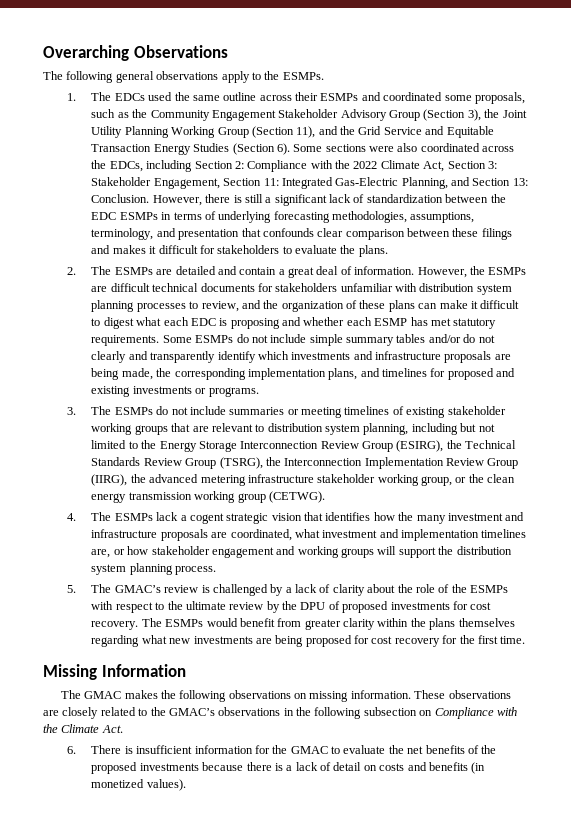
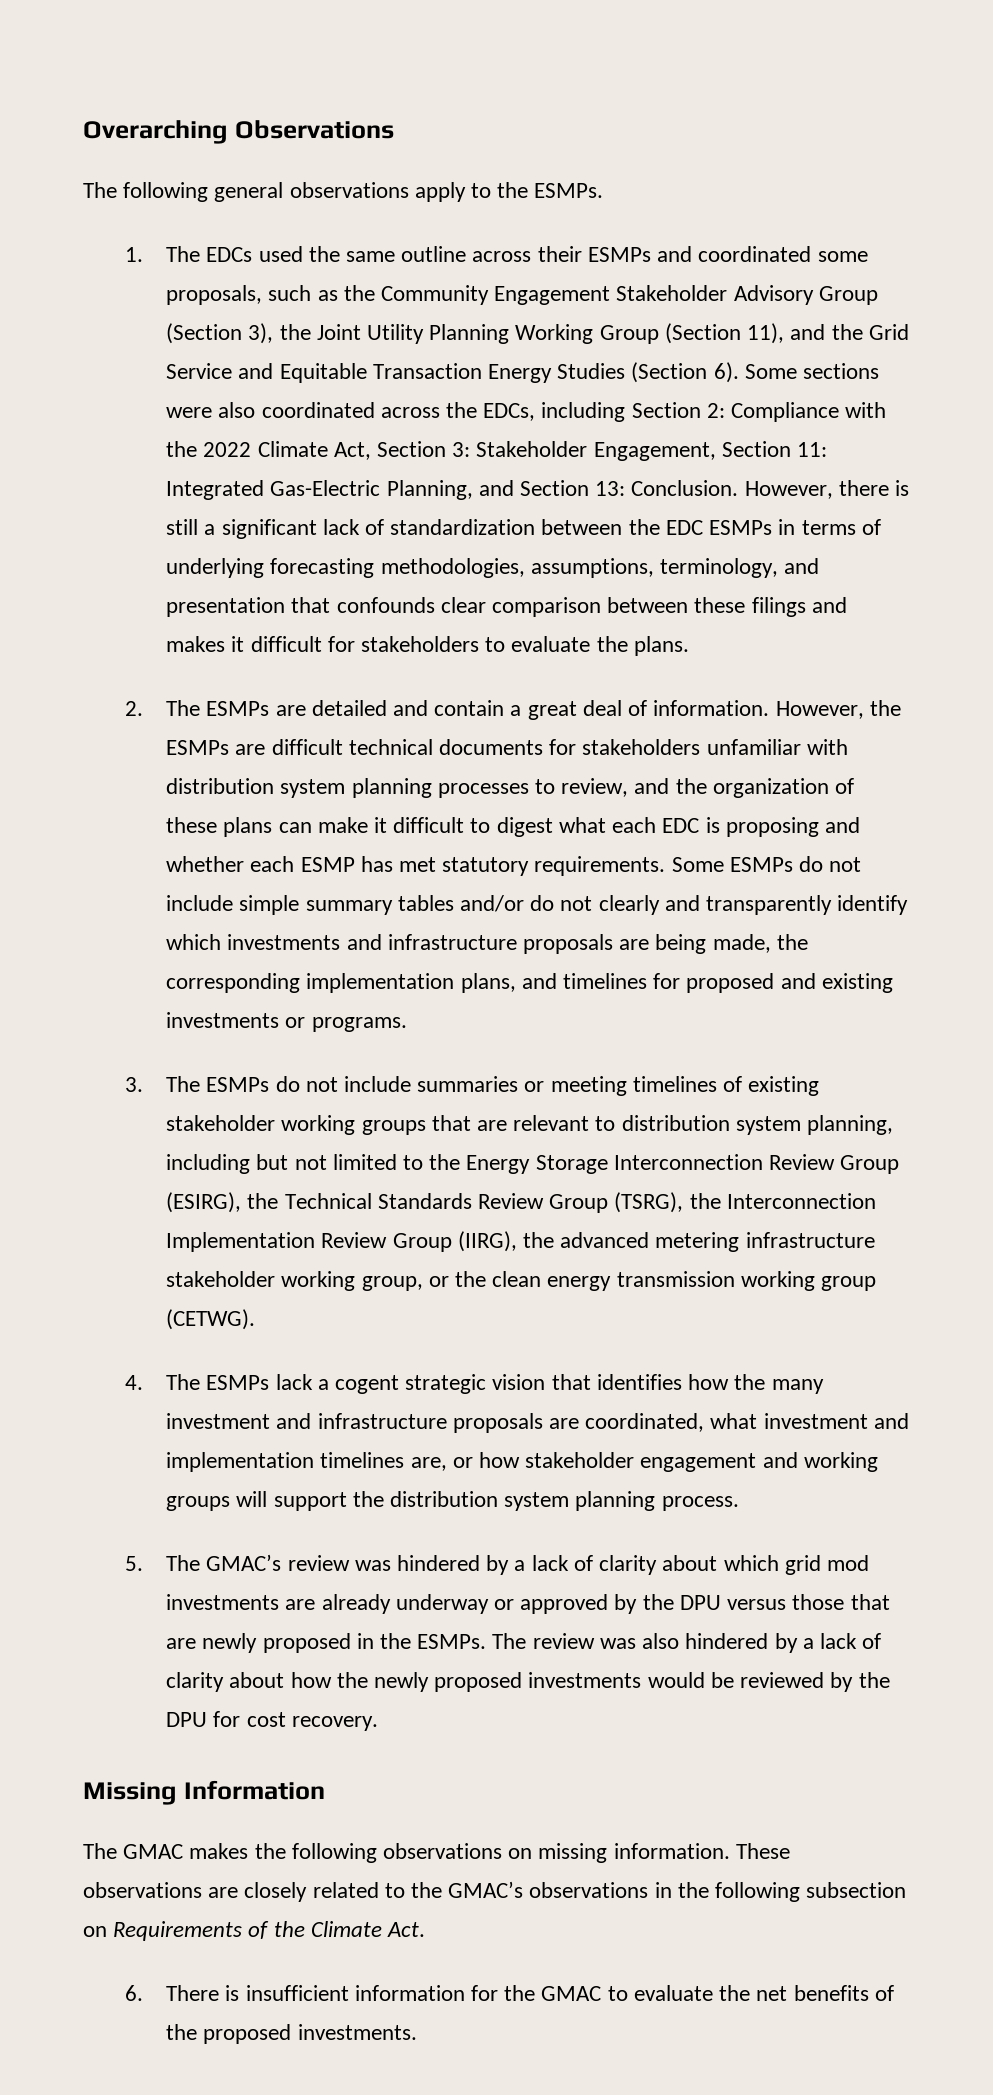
- 5. The GMAC’s review is challenged by a lack of clarity about the role of the ESMPs with respect to the ultimate review by the DPU of proposed investments for cost recovery. The ESMPs would benefit from greater clarity within the plans themselves regarding what new investments are being proposed for cost recovery for the first time.
+ 5. The GMAC’s review was hindered by a lack of clarity about which grid mod investments are already underway or approved by the DPU versus those that are newly proposed in the ESMPs. The review was also hindered by a lack of clarity about how the newly proposed investments would be reviewed by the DPU for cost recovery.
- These observations are closely related to the GMAC’s observations in the following subsection on Compliance with the Climate Act.
+ These observations are closely related to the GMAC’s observations in the following subsection on Requirements of the Climate Act.
- 6. There is insufficient information for the GMAC to evaluate the net benefits of the proposed investments because there is a lack of detail on costs and benefits (in monetized values).
+ 6. There is insufficient information for the GMAC to evaluate the net benefits of the proposed investments.

